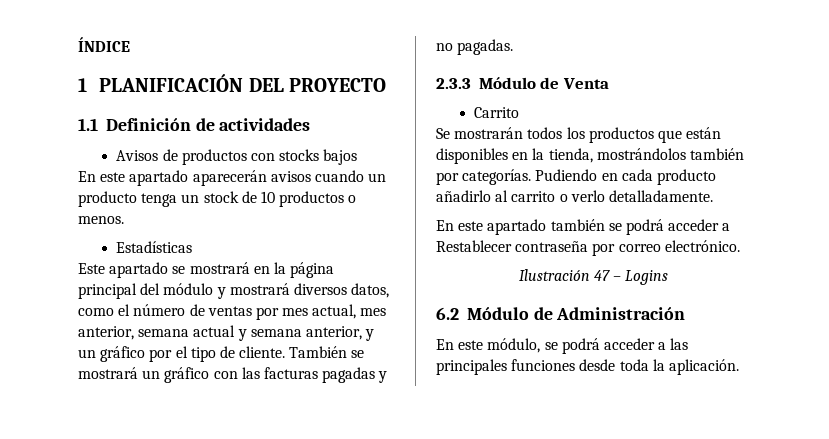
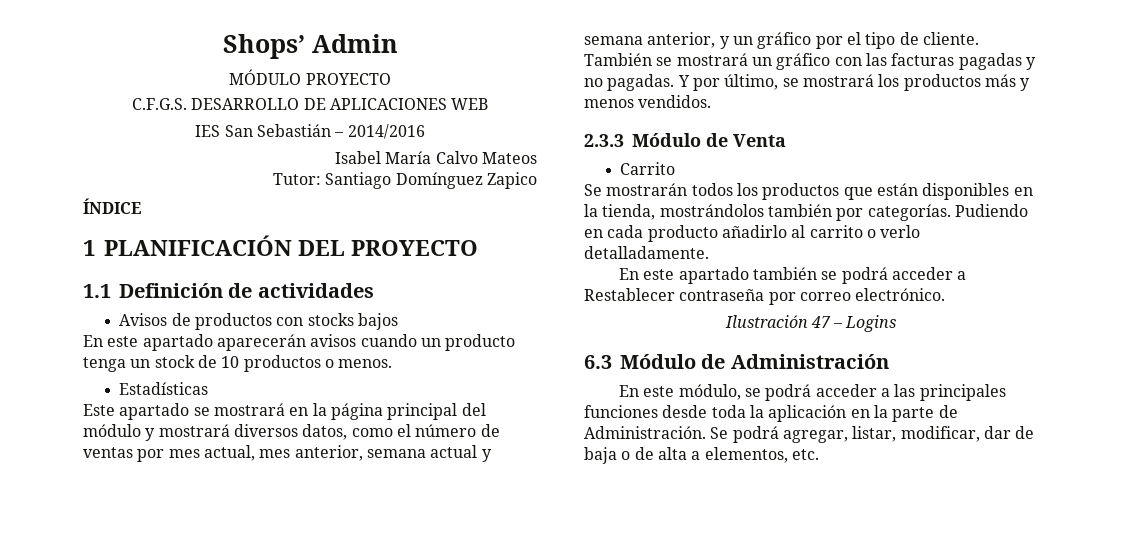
+ Shops’ Admin
+ MÓDULO PROYECTO
+ C.F.G.S. DESARROLLO DE APLICACIONES WEB
+ IES San Sebastián – 2014/2016
+ Isabel María Calvo Mateos
+ Tutor: Santiago Domínguez Zapico
+ Y por último, se mostrará los productos más y menos vendidos.
- 6.2 Módulo de Administración
+ 6.3 Módulo de Administración
- En este módulo, se podrá acceder a las principales funciones desde toda la aplicación.
+ En este módulo, se podrá acceder a las principales funciones desde toda la aplicación en la parte de Administración. Se podrá agregar, listar, modificar, dar de baja o de alta a elementos, etc.

